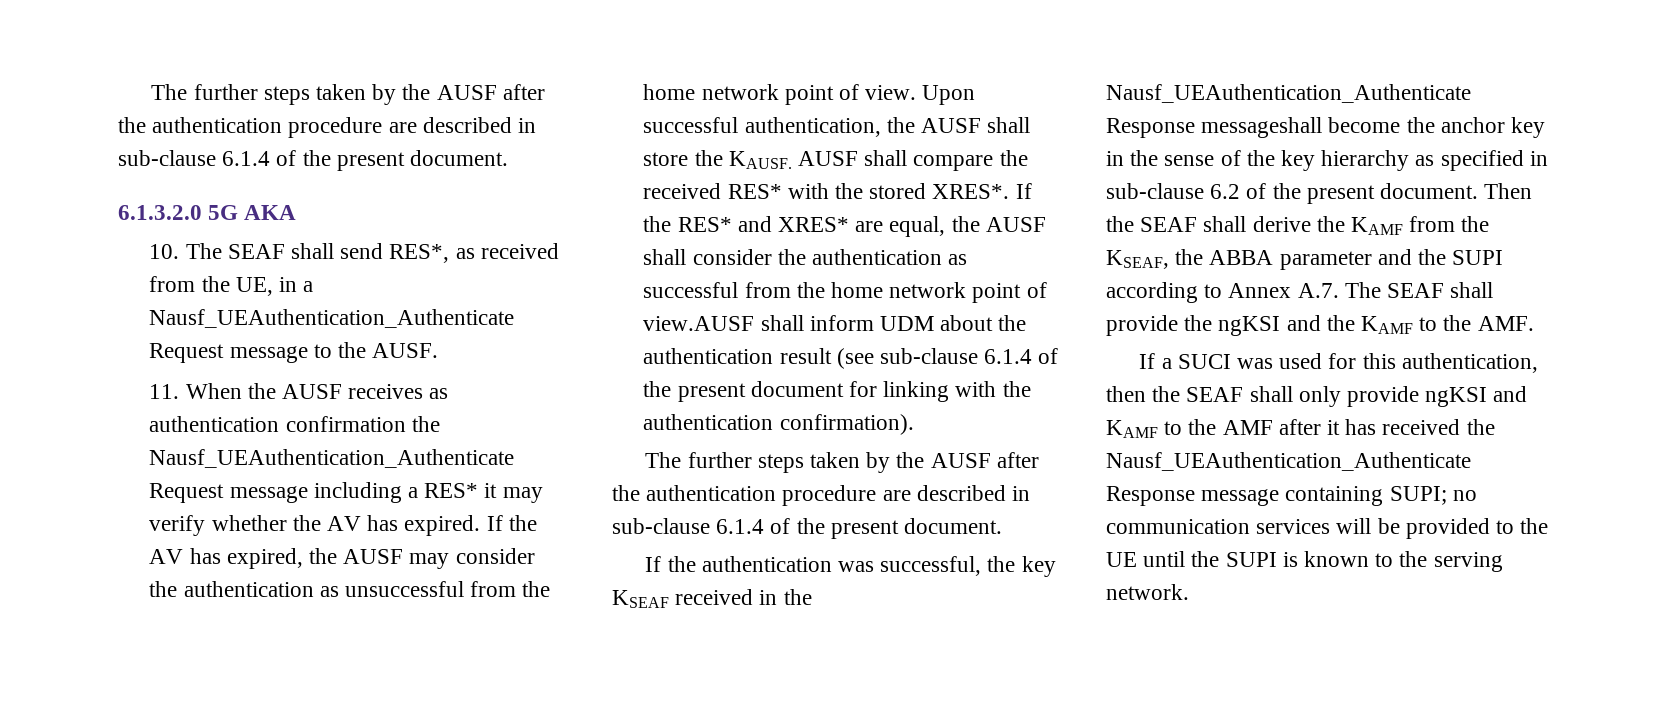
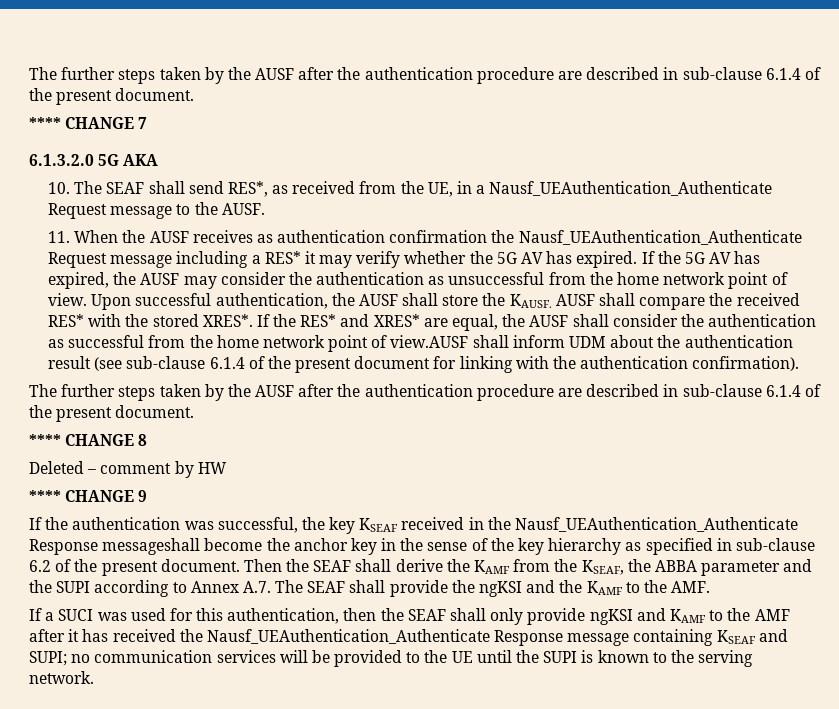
+ **** CHANGE 7
- 11. When the AUSF receives as authentication confirmation the Nausf_UEAuthentication_Authenticate Request message including a RES* it may verify whether the AV has expired.
+ 11. When the AUSF receives as authentication confirmation the Nausf_UEAuthentication_Authenticate Request message including a RES* it may verify whether the 5G AV has expired.
- If the AV has expired, the AUSF may consider the authentication as unsuccessful from the home network point of view.
+ If the 5G AV has expired, the AUSF may consider the authentication as unsuccessful from the home network point of view.
+ **** CHANGE 8
+ Deleted – comment by HW
+ **** CHANGE 9
- If a SUCI was used for this authentication, then the SEAF shall only provide ngKSI and KAMF to the AMF after it has received the Nausf_UEAuthentication_Authenticate Response message containing SUPI; no communication services will be provided to the UE until the SUPI is known to the serving network.
+ If a SUCI was used for this authentication, then the SEAF shall only provide ngKSI and KAMF to the AMF after it has received the Nausf_UEAuthentication_Authenticate Response message containing KSEAF and SUPI; no communication services will be provided to the UE until the SUPI is known to the serving network.

